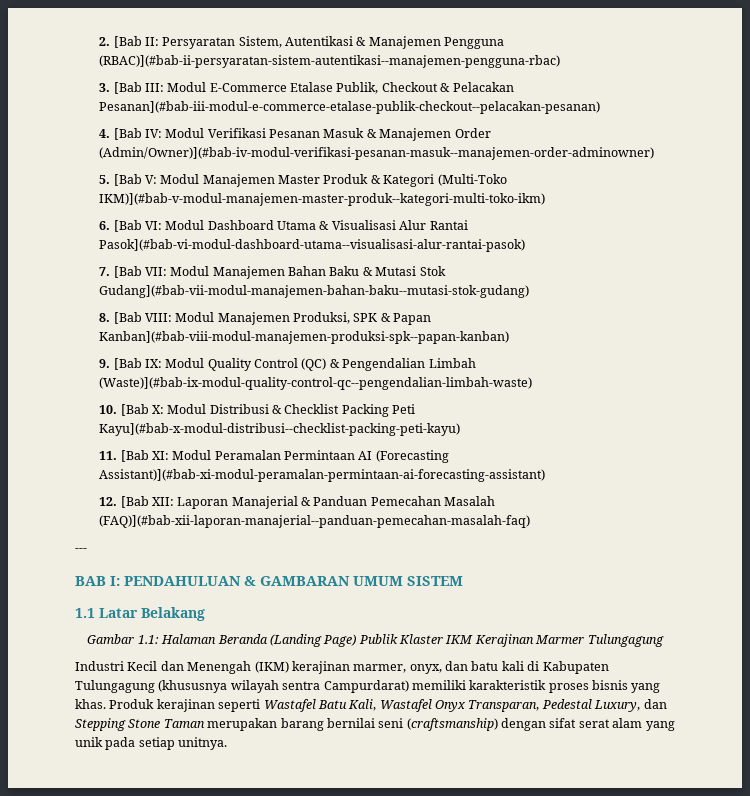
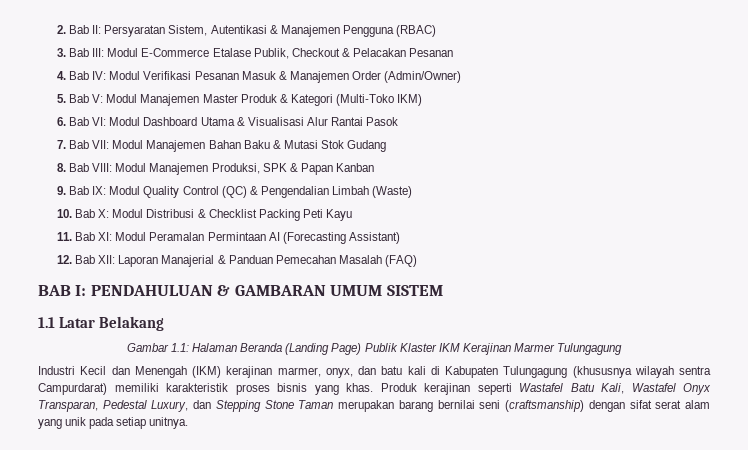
- 2. [Bab II: Persyaratan Sistem, Autentikasi & Manajemen Pengguna (RBAC)](#bab-ii-persyaratan-sistem-autentikasi--manajemen-pengguna-rbac)
+ 2. Bab II: Persyaratan Sistem, Autentikasi & Manajemen Pengguna (RBAC)
- 3. [Bab III: Modul E-Commerce Etalase Publik, Checkout & Pelacakan Pesanan](#bab-iii-modul-e-commerce-etalase-publik-checkout--pelacakan-pesanan)
+ 3. Bab III: Modul E-Commerce Etalase Publik, Checkout & Pelacakan Pesanan
- 4. [Bab IV: Modul Verifikasi Pesanan Masuk & Manajemen Order (Admin/Owner)](#bab-iv-modul-verifikasi-pesanan-masuk--manajemen-order-adminowner)
+ 4. Bab IV: Modul Verifikasi Pesanan Masuk & Manajemen Order (Admin/Owner)
- 5. [Bab V: Modul Manajemen Master Produk & Kategori (Multi-Toko IKM)](#bab-v-modul-manajemen-master-produk--kategori-multi-toko-ikm)
+ 5. Bab V: Modul Manajemen Master Produk & Kategori (Multi-Toko IKM)
- 6. [Bab VI: Modul Dashboard Utama & Visualisasi Alur Rantai Pasok](#bab-vi-modul-dashboard-utama--visualisasi-alur-rantai-pasok)
+ 6. Bab VI: Modul Dashboard Utama & Visualisasi Alur Rantai Pasok
- 7. [Bab VII: Modul Manajemen Bahan Baku & Mutasi Stok Gudang](#bab-vii-modul-manajemen-bahan-baku--mutasi-stok-gudang)
+ 7. Bab VII: Modul Manajemen Bahan Baku & Mutasi Stok Gudang
- 8. [Bab VIII: Modul Manajemen Produksi, SPK & Papan Kanban](#bab-viii-modul-manajemen-produksi-spk--papan-kanban)
+ 8. Bab VIII: Modul Manajemen Produksi, SPK & Papan Kanban
- 9. [Bab IX: Modul Quality Control (QC) & Pengendalian Limbah (Waste)](#bab-ix-modul-quality-control-qc--pengendalian-limbah-waste)
+ 9. Bab IX: Modul Quality Control (QC) & Pengendalian Limbah (Waste)
- 10. [Bab X: Modul Distribusi & Checklist Packing Peti Kayu](#bab-x-modul-distribusi--checklist-packing-peti-kayu)
+ 10. Bab X: Modul Distribusi & Checklist Packing Peti Kayu
- 11. [Bab XI: Modul Peramalan Permintaan AI (Forecasting Assistant)](#bab-xi-modul-peramalan-permintaan-ai-forecasting-assistant)
+ 11. Bab XI: Modul Peramalan Permintaan AI (Forecasting Assistant)
- 12. [Bab XII: Laporan Manajerial & Panduan Pemecahan Masalah (FAQ)](#bab-xii-laporan-manajerial--panduan-pemecahan-masalah-faq)
- ---
+ 12. Bab XII: Laporan Manajerial & Panduan Pemecahan Masalah (FAQ)

